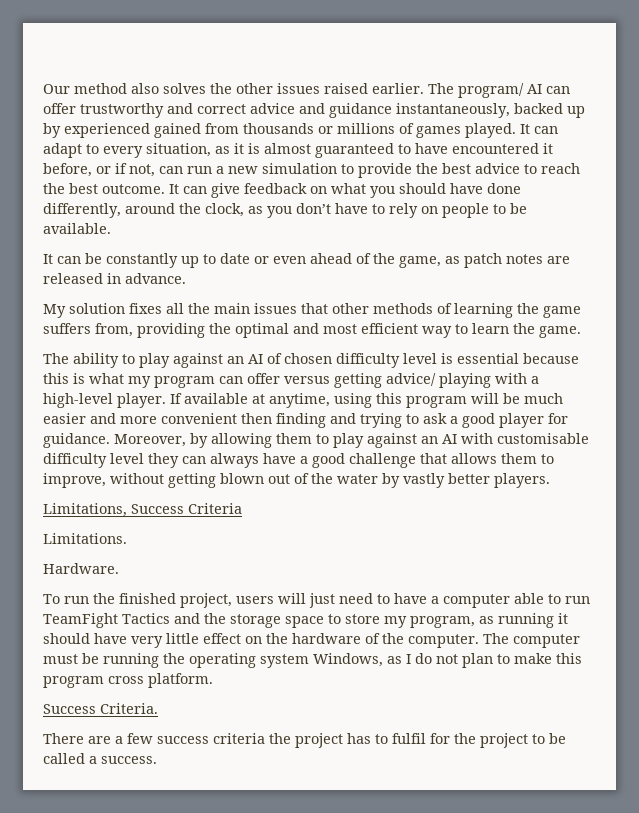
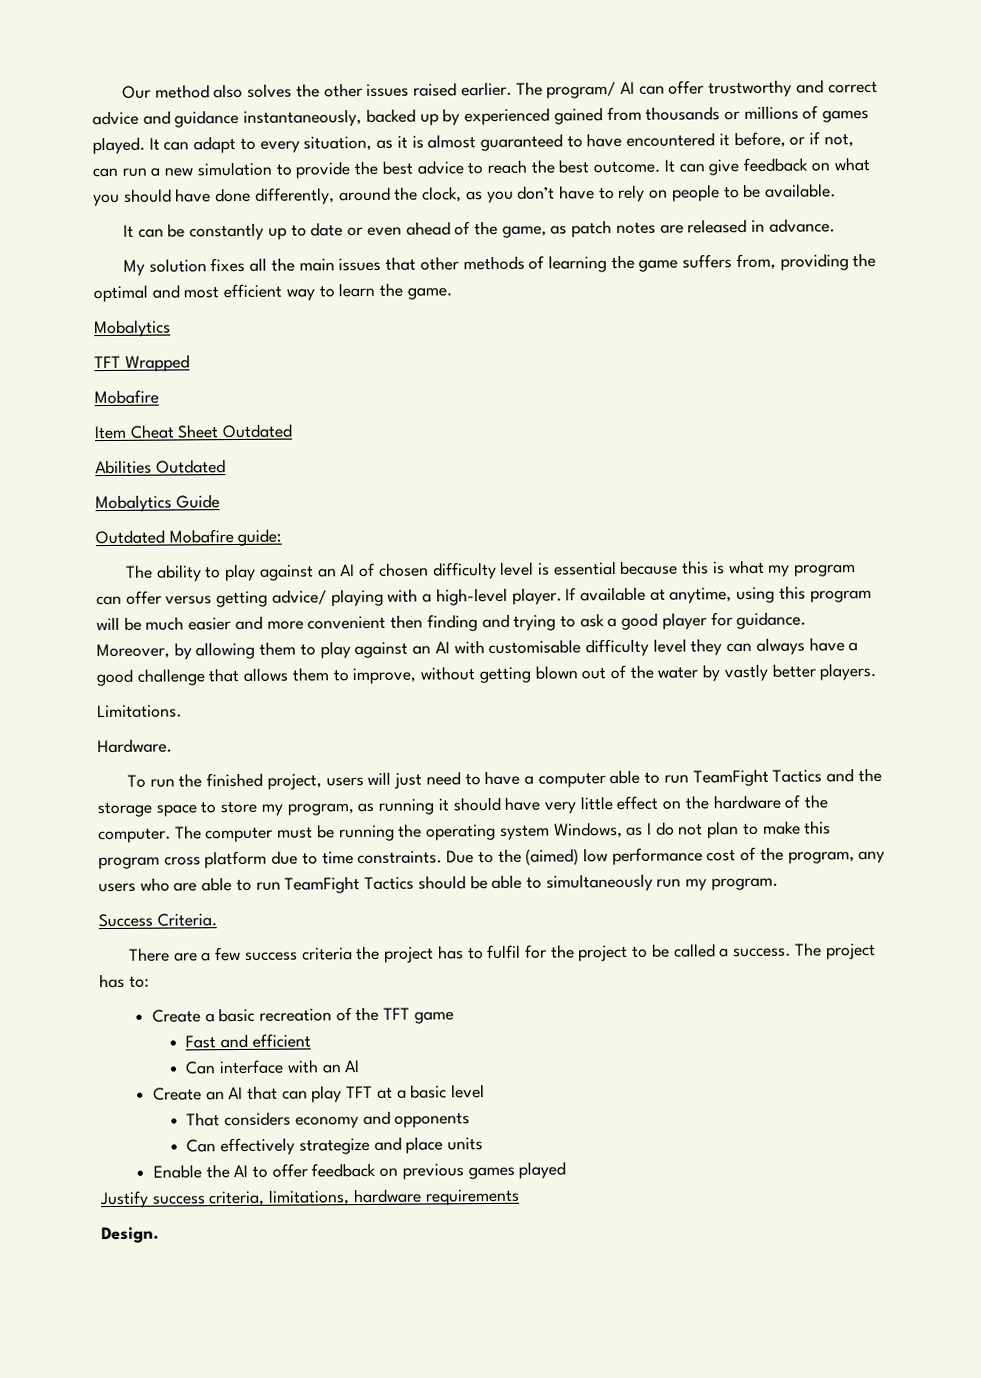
  My solution fixes all the main issues that other methods of learning the game suffers from, providing the optimal and most efficient way to learn the game.
+ Mobalytics
+ TFT Wrapped
+ Mobafire
+ Item Cheat Sheet Outdated
+ Abilities Outdated
+ Mobalytics Guide
+ Outdated Mobafire guide:
- Limitations, Success Criteria
- The computer must be running the operating system Windows, as I do not plan to make this program cross platform.
+ The computer must be running the operating system Windows, as I do not plan to make this program cross platform due to time constraints. Due to the (aimed) low performance cost of the program, any users who are able to run TeamFight Tactics should be able to simultaneously run my program.
+ The project has to:
+ Create a basic recreation of the TFT game
+ Fast and efficient
+ Can interface with an AI
+ Create an AI that can play TFT at a basic level
+ That considers economy and opponents
+ Can effectively strategize and place units
+ Enable the AI to offer feedback on previous games played
+ Justify success criteria, limitations, hardware requirements
+ Design.

